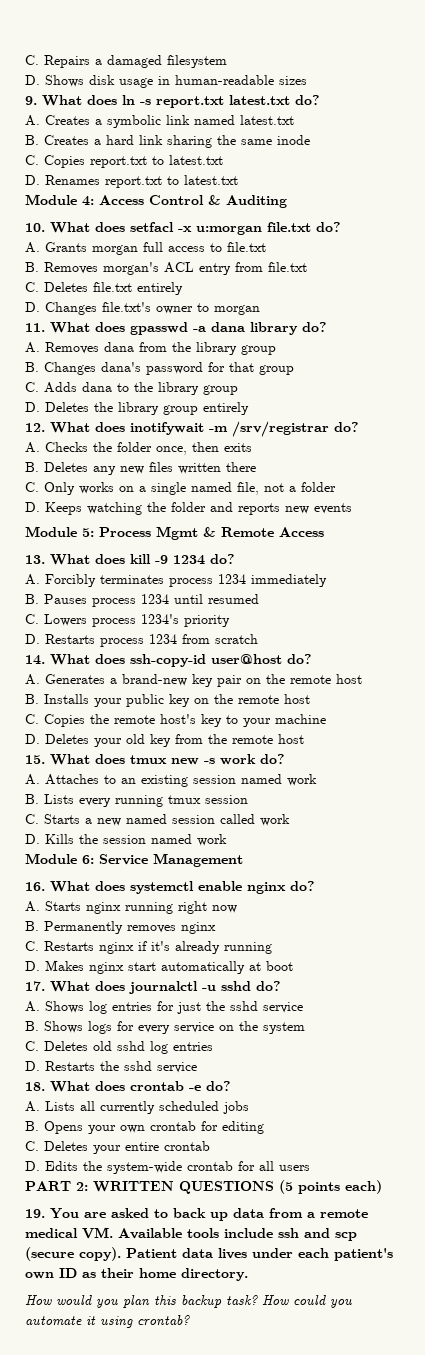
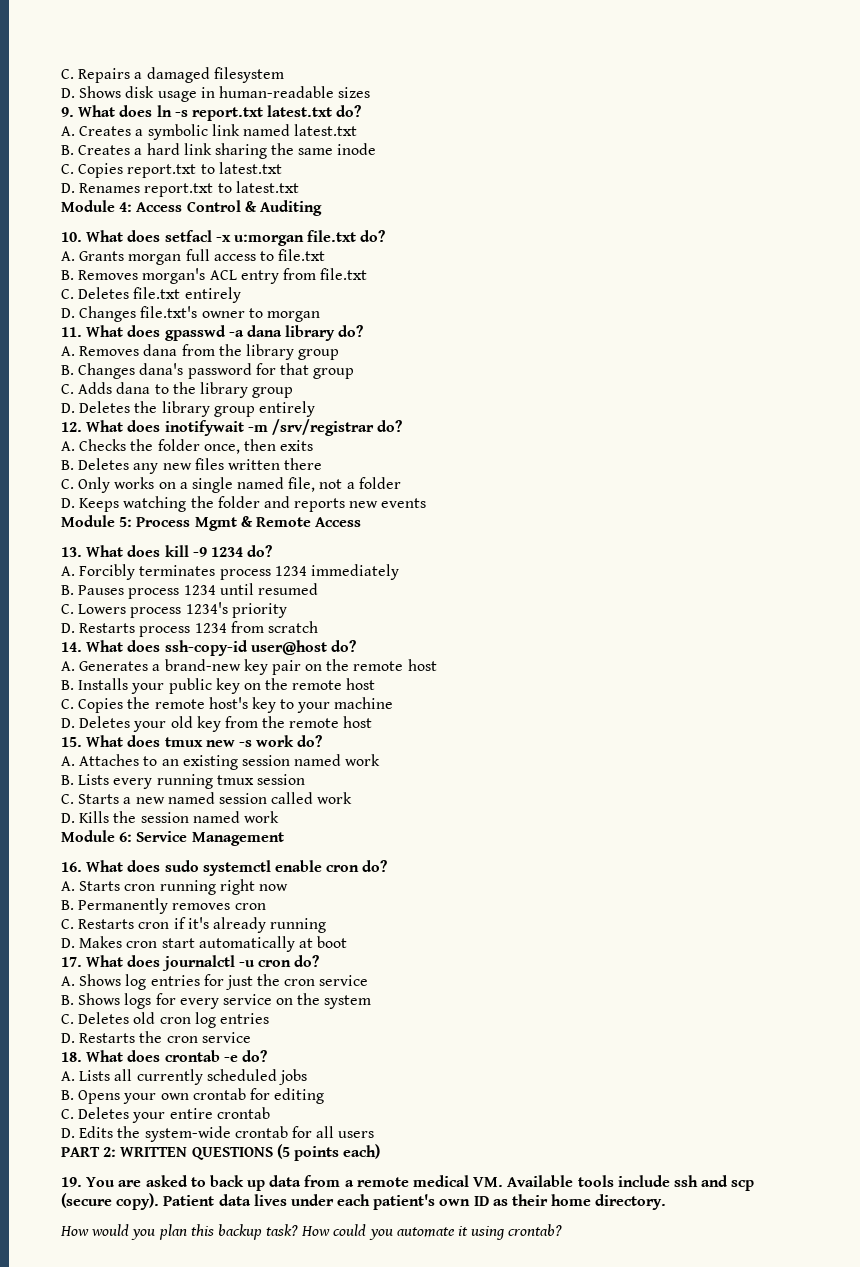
- 16. What does systemctl enable nginx do?
+ 16. What does sudo systemctl enable cron do?
- A. Starts nginx running right now
+ A. Starts cron running right now
- B. Permanently removes nginx
+ B. Permanently removes cron
- C. Restarts nginx if it's already running
+ C. Restarts cron if it's already running
- D. Makes nginx start automatically at boot
+ D. Makes cron start automatically at boot
- 17. What does journalctl -u sshd do?
+ 17. What does journalctl -u cron do?
- A. Shows log entries for just the sshd service
+ A. Shows log entries for just the cron service
- C. Deletes old sshd log entries
+ C. Deletes old cron log entries
- D. Restarts the sshd service
+ D. Restarts the cron service

